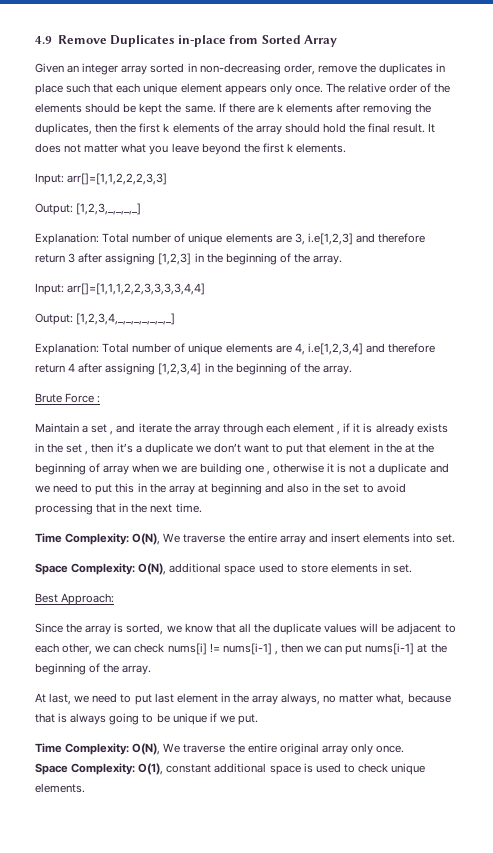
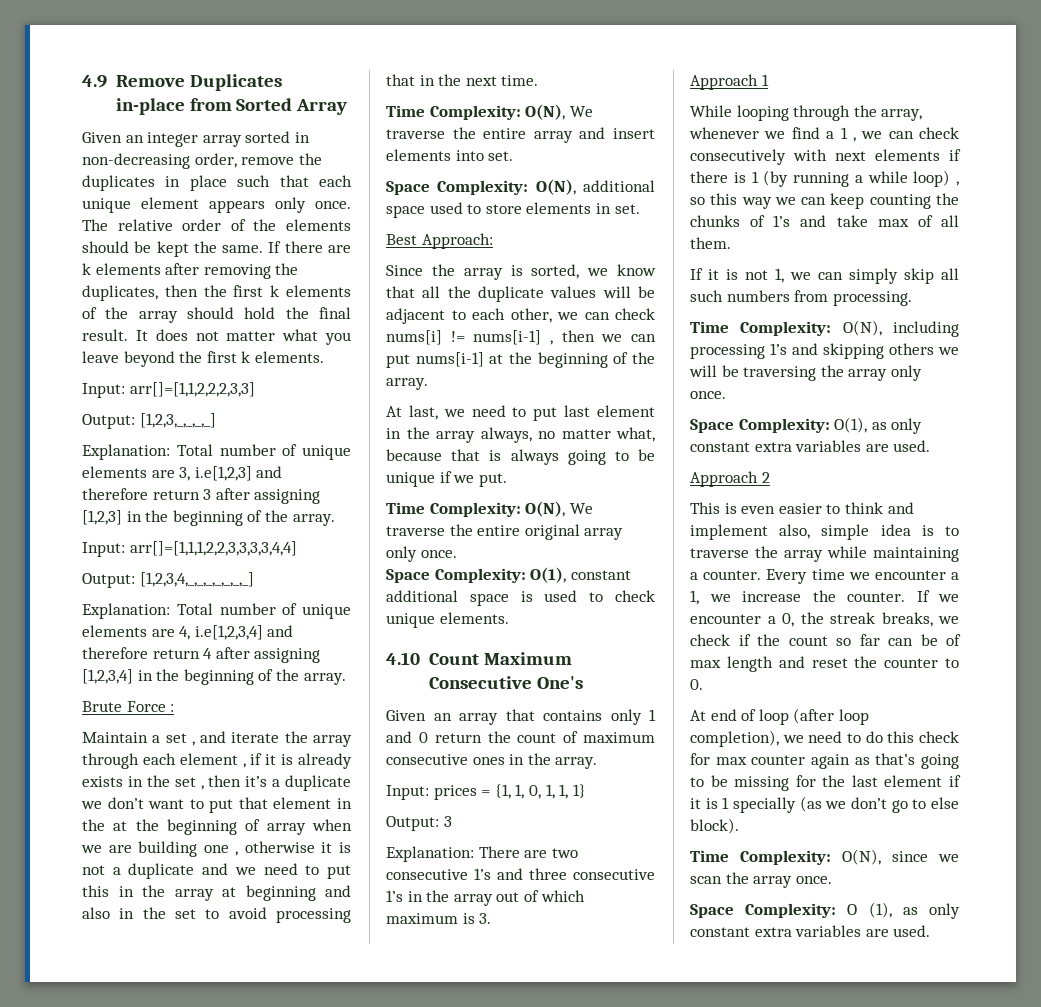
+ 4.10 Count Maximum Consecutive One's
+ Given an array that contains only 1 and 0 return the count of maximum consecutive ones in the array.
+ Input: prices = {1, 1, 0, 1, 1, 1}
+ Output: 3
+ Explanation: There are two consecutive 1’s and three consecutive 1’s in the array out of which maximum is 3.
+ Approach 1
+ While looping through the array, whenever we find a 1 , we can check consecutively with next elements if there is 1 (by running a while loop) , so this way we can keep counting the chunks of 1’s and take max of all them.
+ If it is not 1, we can simply skip all such numbers from processing.
+ Time Complexity: O(N), including processing 1’s and skipping others we will be traversing the array only once.
+ Space Complexity: O(1), as only constant extra variables are used.
+ Approach 2
+ This is even easier to think and implement also, simple idea is to traverse the array while maintaining a counter. Every time we encounter a 1, we increase the counter. If we encounter a 0, the streak breaks, we check if the count so far can be of max length and reset the counter to 0.
+ At end of loop (after loop completion), we need to do this check for max counter again as that’s going to be missing for the last element if it is 1 specially (as we don’t go to else block).
+ Time Complexity: O(N), since we scan the array once.
+ Space Complexity: O (1), as only constant extra variables are used.

